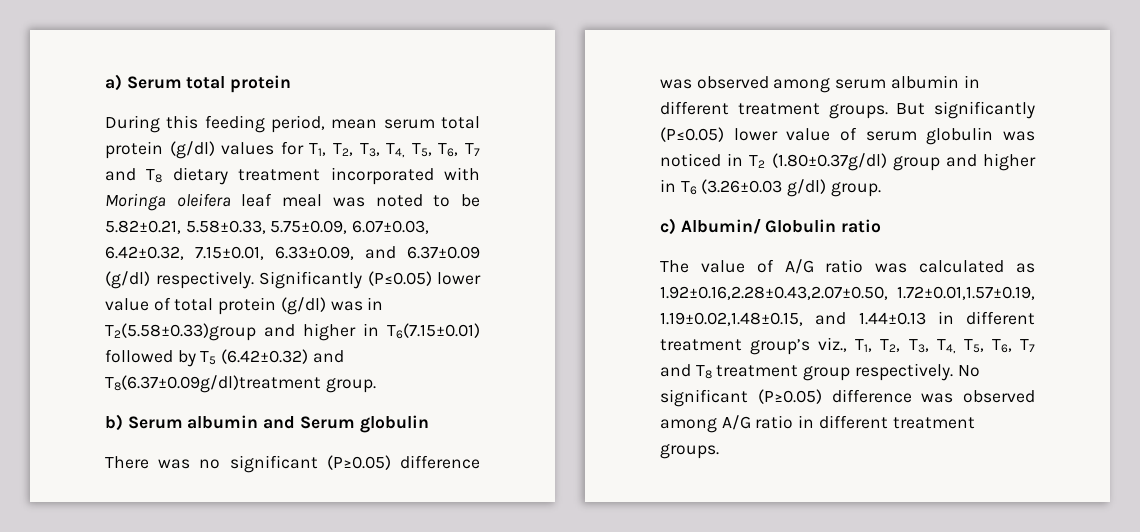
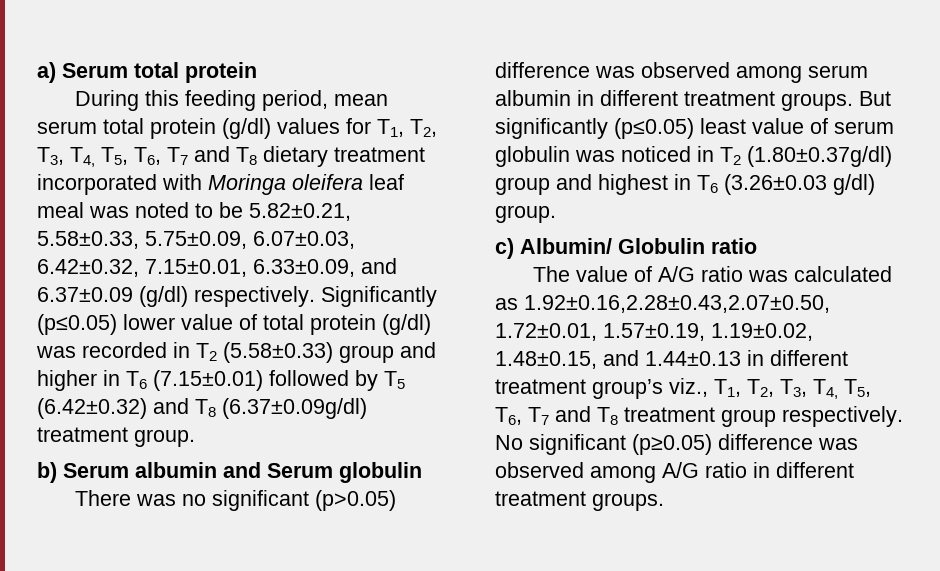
- Significantly (P≤0.05) lower value of total protein (g/dl) was in T2(5.58±0.33)group and higher in T6(7.15±0.01) followed by T5 (6.42±0.32) and T8(6.37±0.09g/dl)treatment group.
+ Significantly (p≤0.05) lower value of total protein (g/dl) was recorded in T2 (5.58±0.33) group and higher in T6 (7.15±0.01) followed by T5 (6.42±0.32) and T8 (6.37±0.09g/dl) treatment group.
- There was no significant (P≥0.05) difference was observed among serum albumin in different treatment groups.
+ There was no significant (p>0.05) difference was observed among serum albumin in different treatment groups.
- But significantly (P≤0.05) lower value of serum globulin was noticed in T2 (1.80±0.37g/dl) group and higher in T6 (3.26±0.03 g/dl) group.
+ But significantly (p≤0.05) least value of serum globulin was noticed in T2 (1.80±0.37g/dl) group and highest in T6 (3.26±0.03 g/dl) group.
- The value of A/G ratio was calculated as 1.92±0.16,2.28±0.43,2.07±0.50, 1.72±0.01,1.57±0.19, 1.19±0.02,1.48±0.15, and 1.44±0.13 in different treatment group’s viz., T1, T2, T3, T4, T5, T6, T7 and T8 treatment group respectively.
+ The value of A/G ratio was calculated as 1.92±0.16,2.28±0.43,2.07±0.50, 1.72±0.01, 1.57±0.19, 1.19±0.02, 1.48±0.15, and 1.44±0.13 in different treatment group’s viz., T1, T2, T3, T4, T5, T6, T7 and T8 treatment group respectively.
- No significant (P≥0.05) difference was observed among A/G ratio in different treatment groups.
+ No significant (p≥0.05) difference was observed among A/G ratio in different treatment groups.

